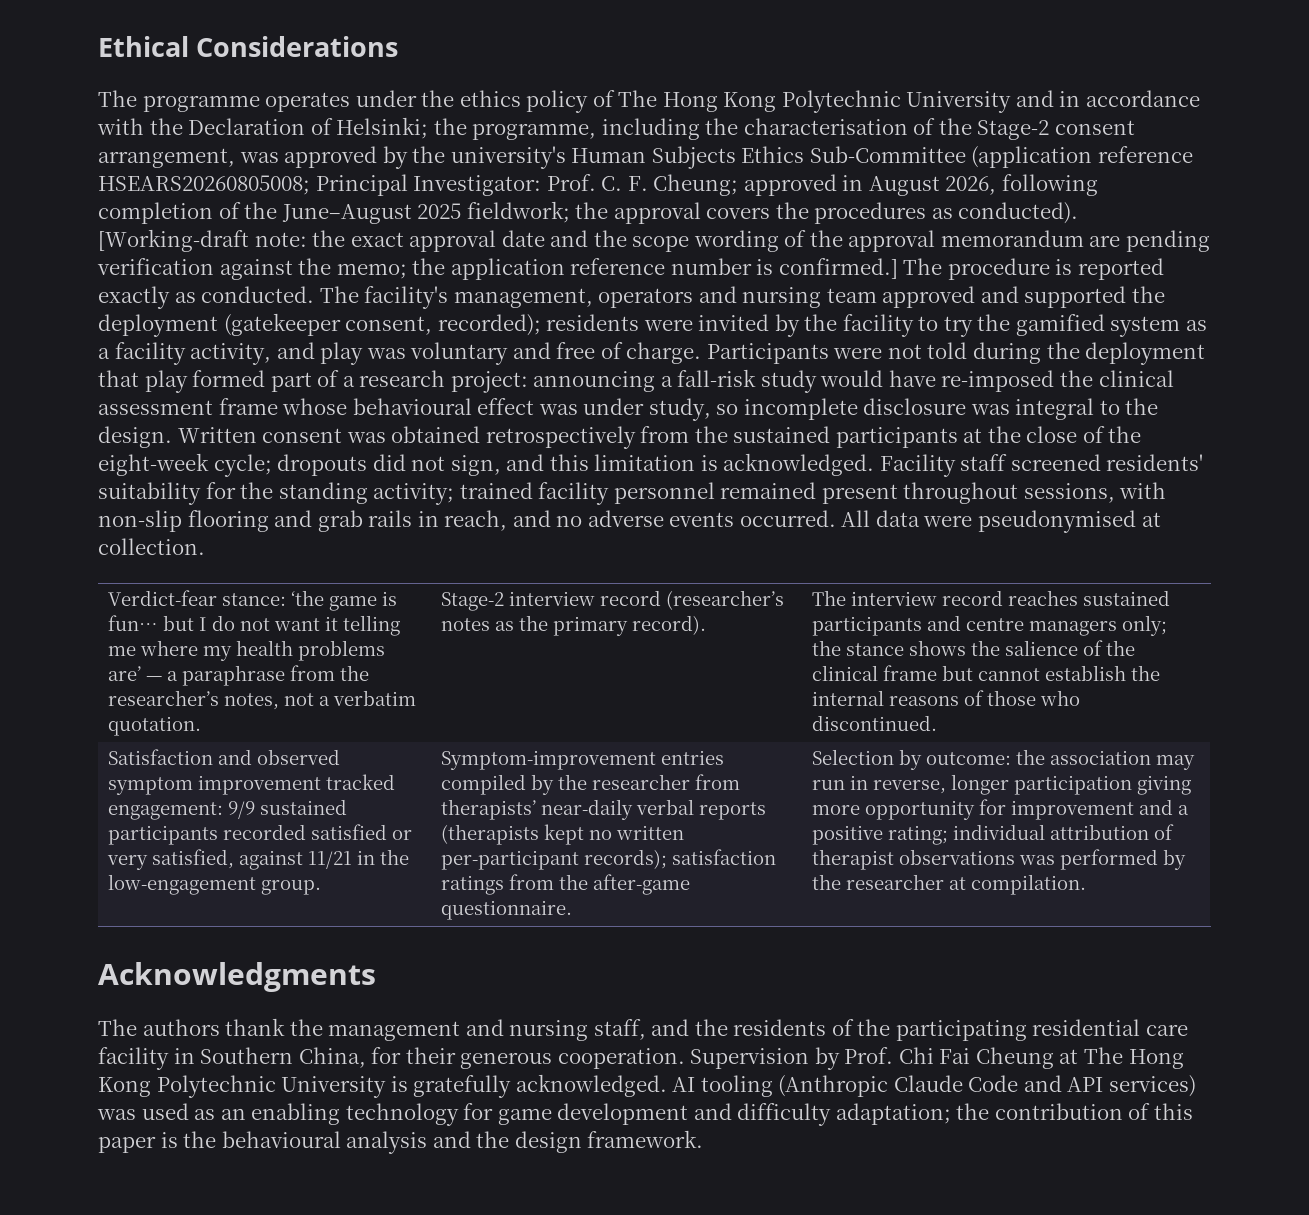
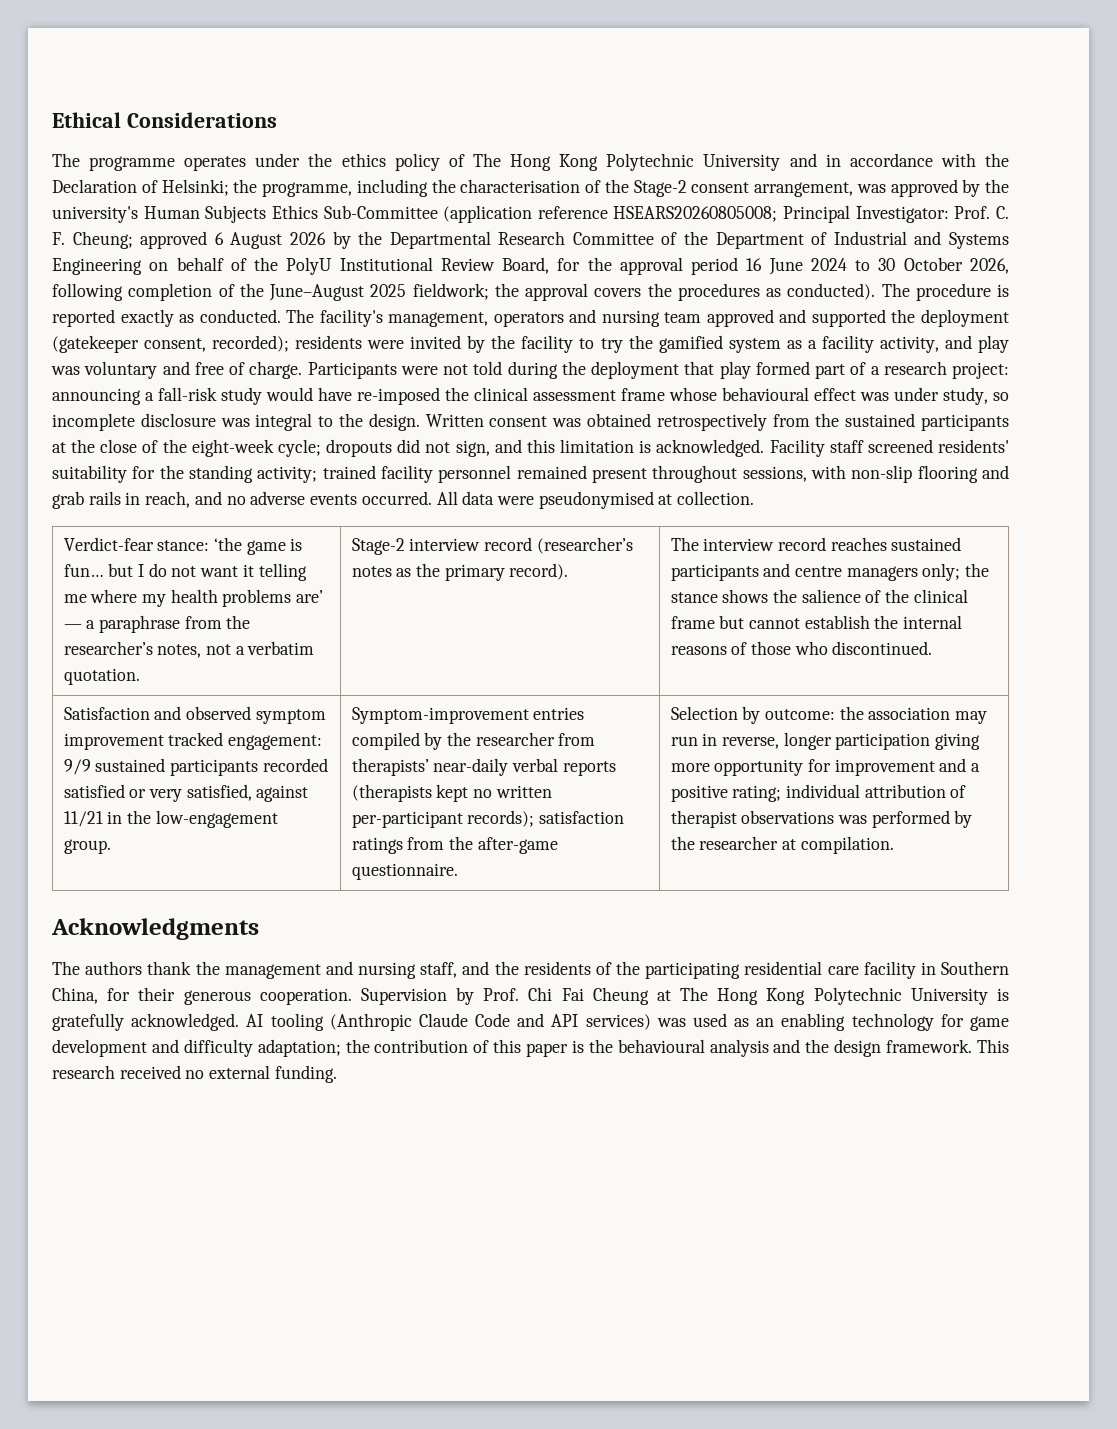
- approved in August 2026, following completion of the June–August 2025 fieldwork;
+ approved 6 August 2026 by the Departmental Research Committee of the Department of Industrial and Systems Engineering on behalf of the PolyU Institutional Review Board, for the approval period 16 June 2024 to 30 October 2026, following completion of the June–August 2025 fieldwork;
- [Working-draft note: the exact approval date and the scope wording of the approval memorandum are pending verification against the memo; the application reference number is confirmed.]
+ This research received no external funding.

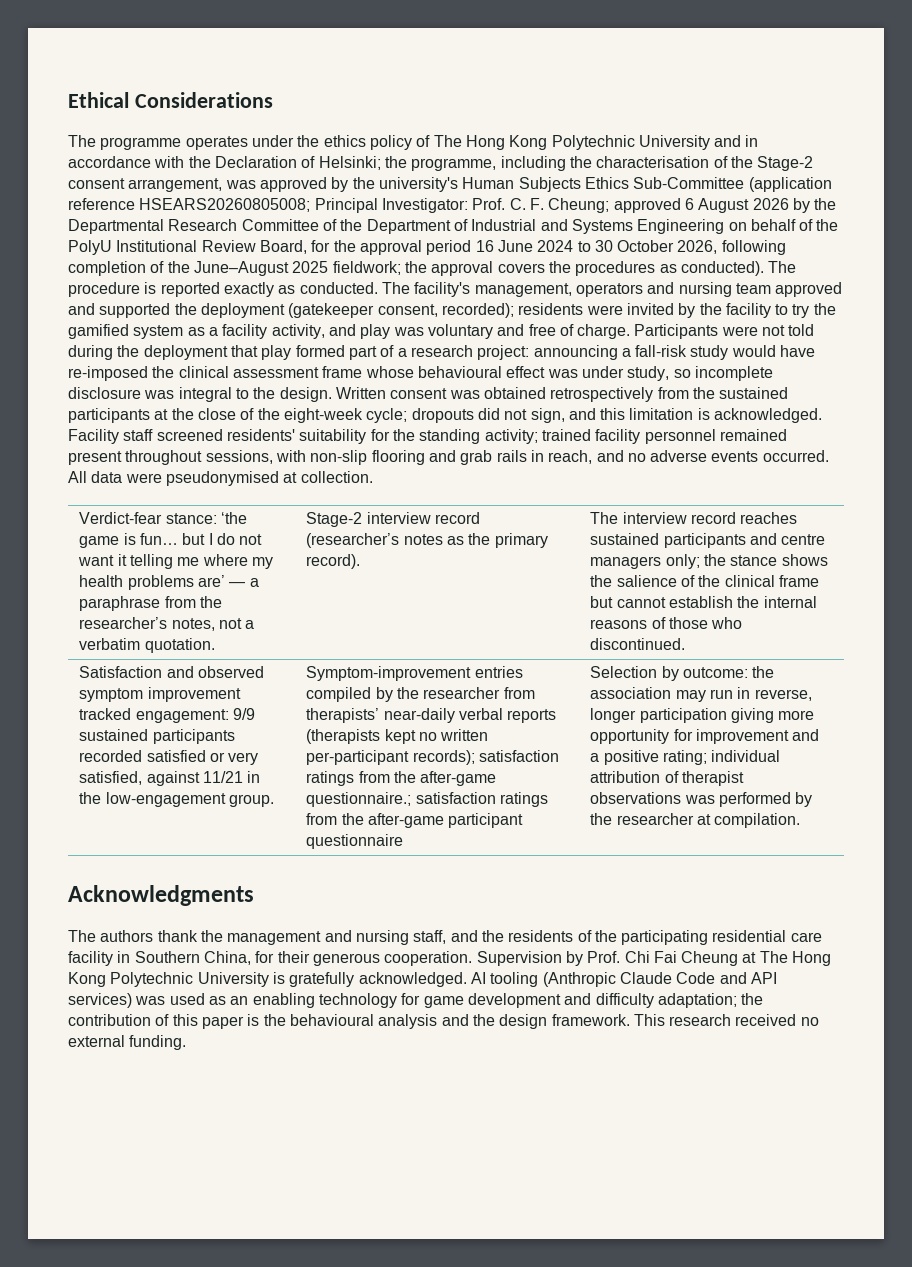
- Symptom-improvement entries compiled by the researcher from therapists’ near-daily verbal reports (therapists kept no written per-participant records); satisfaction ratings from the after-game questionnaire.
+ Symptom-improvement entries compiled by the researcher from therapists’ near-daily verbal reports (therapists kept no written per-participant records); satisfaction ratings from the after-game questionnaire.; satisfaction ratings from the after-game participant questionnaire

